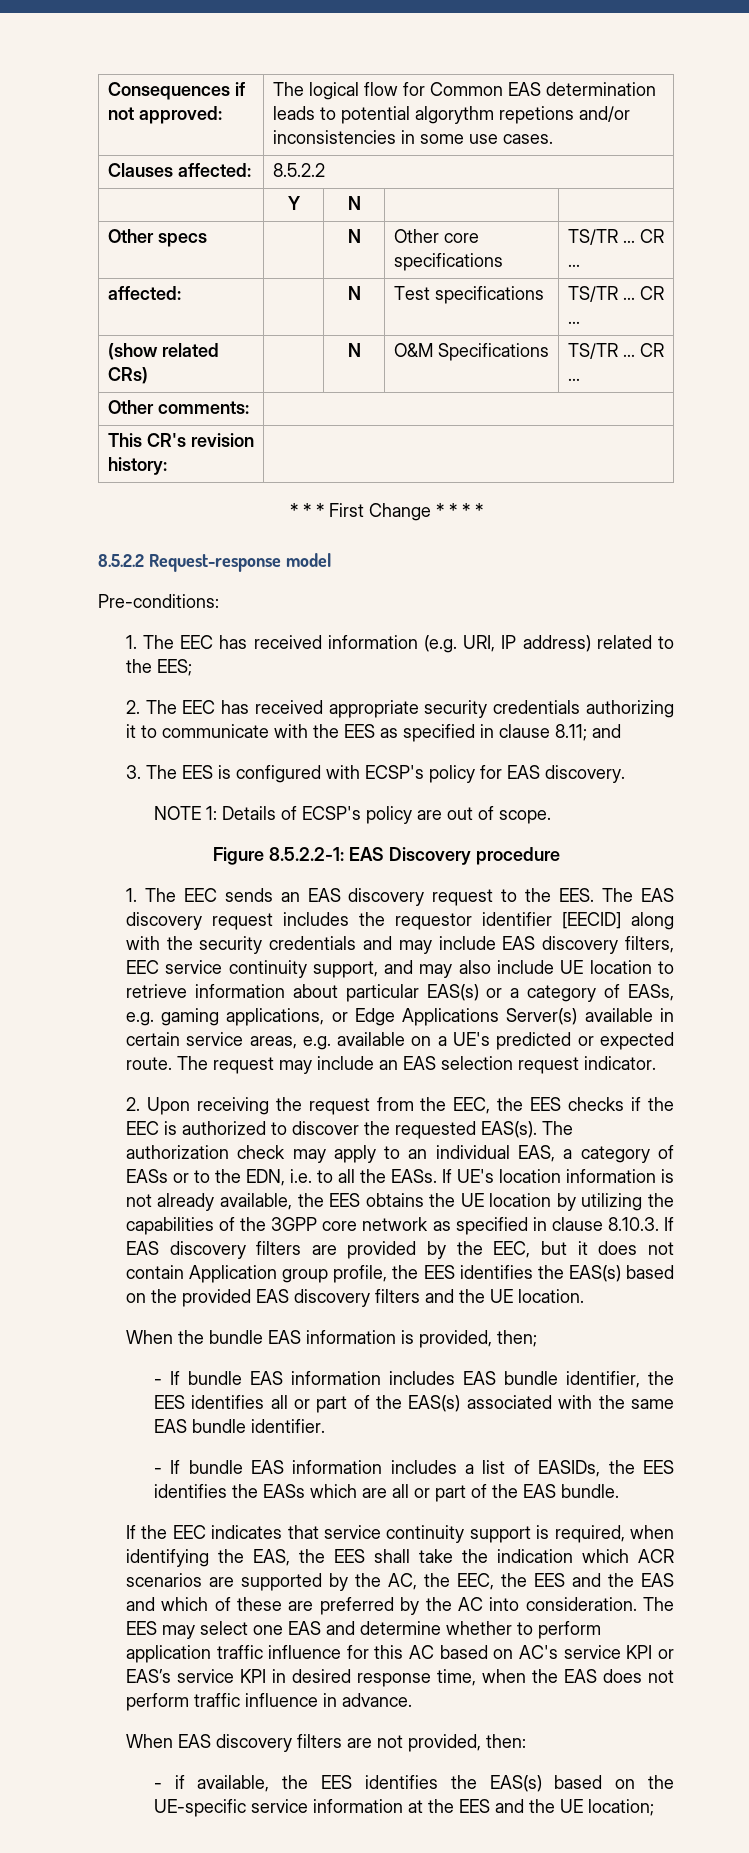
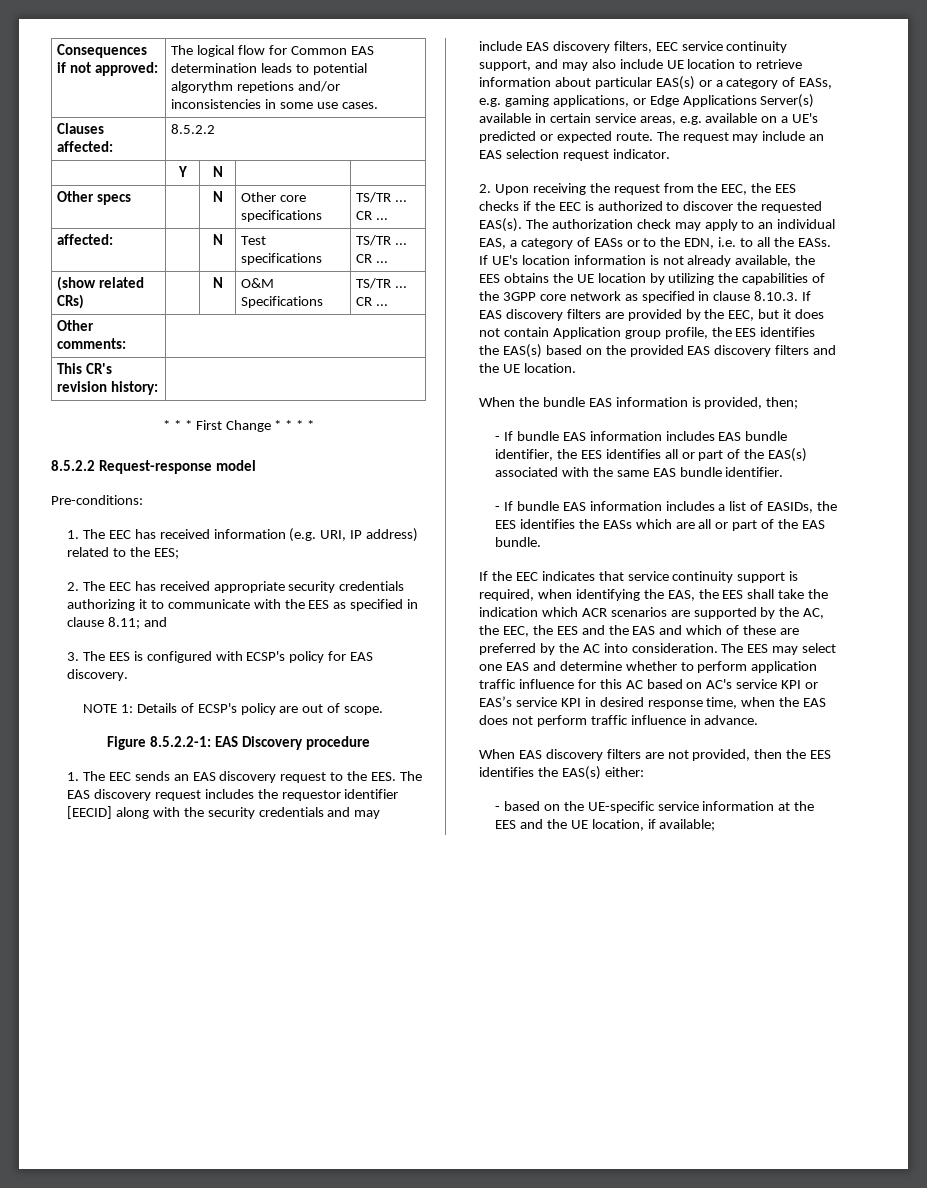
- When EAS discovery filters are not provided, then:
- - if available, the EES identifies the EAS(s) based on the UE-specific service information at the EES and the UE location;
+ When EAS discovery filters are not provided, then the EES identifies the EAS(s) either:
+ - based on the UE-specific service information at the EES and the UE location, if available;

